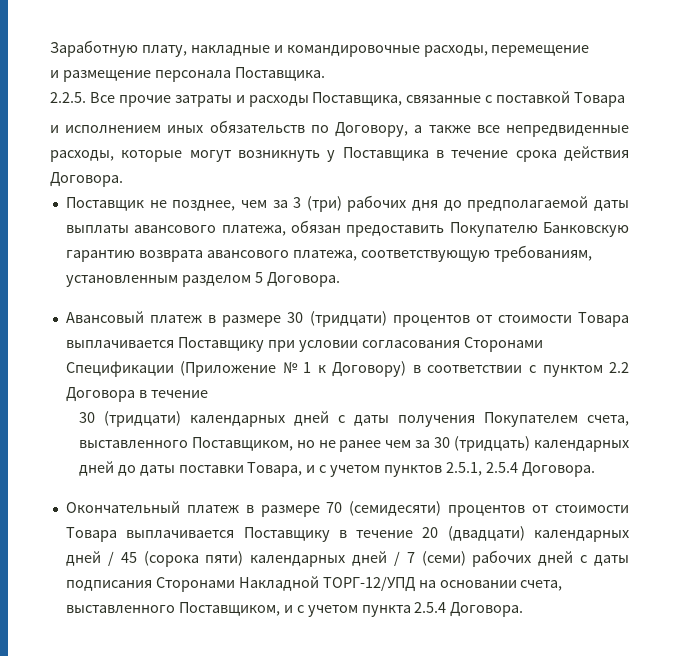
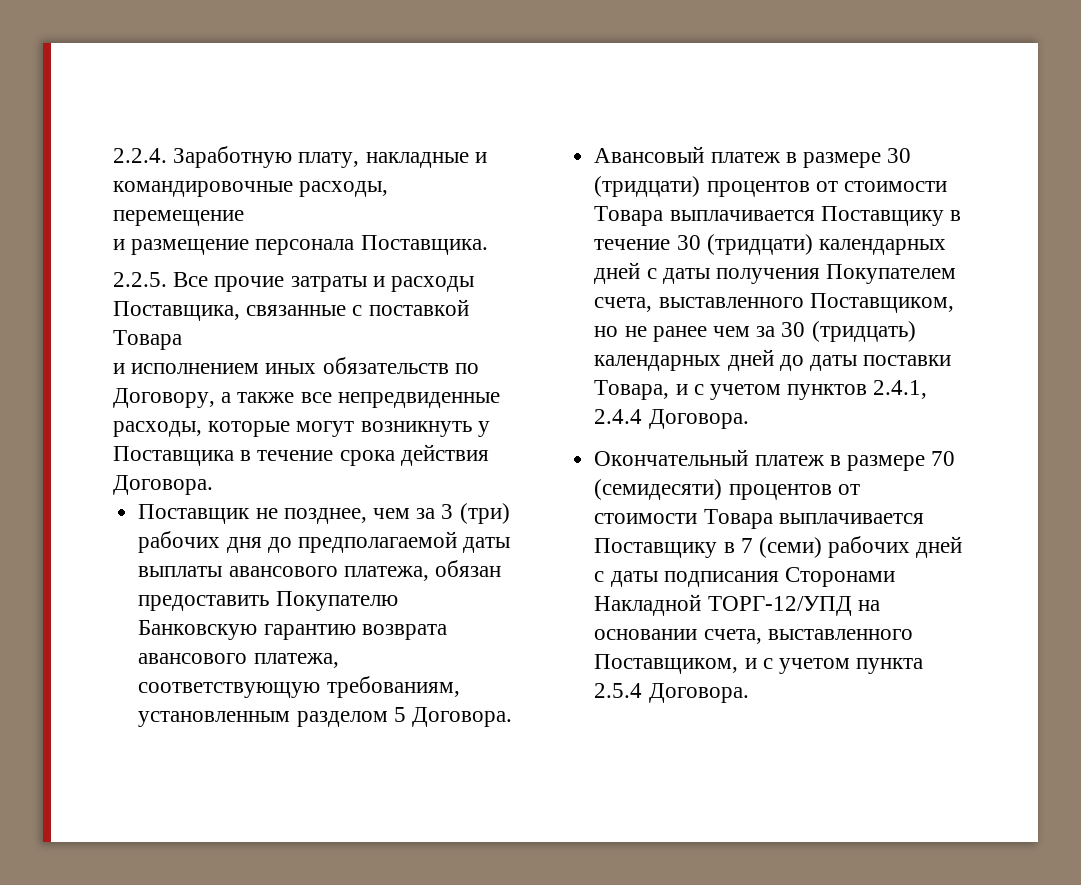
- Заработную плату, накладные и командировочные расходы, перемещение
+ 2.2.4. Заработную плату, накладные и командировочные расходы, перемещение
- Авансовый платеж в размере 30 (тридцати) процентов от стоимости Товара выплачивается Поставщику при условии согласования Сторонами Спецификации (Приложение № 1 к Договору) в соответствии с пунктом 2.2 Договора в течение
- 30 (тридцати) календарных дней с даты получения Покупателем счета, выставленного Поставщиком, но не ранее чем за 30 (тридцать) календарных дней до даты поставки Товара, и с учетом пунктов 2.5.1, 2.5.4 Договора.
+ Авансовый платеж в размере 30 (тридцати) процентов от стоимости Товара выплачивается Поставщику в течение 30 (тридцати) календарных дней с даты получения Покупателем счета, выставленного Поставщиком, но не ранее чем за 30 (тридцать) календарных дней до даты поставки Товара, и с учетом пунктов 2.4.1, 2.4.4 Договора.
- Окончательный платеж в размере 70 (семидесяти) процентов от стоимости Товара выплачивается Поставщику в течение 20 (двадцати) календарных дней / 45 (сорока пяти) календарных дней / 7 (семи) рабочих дней с даты подписания Сторонами Накладной ТОРГ-12/УПД на основании счета, выставленного Поставщиком, и с учетом пункта 2.5.4 Договора.
+ Окончательный платеж в размере 70 (семидесяти) процентов от стоимости Товара выплачивается Поставщику в 7 (семи) рабочих дней с даты подписания Сторонами Накладной ТОРГ-12/УПД на основании счета, выставленного Поставщиком, и с учетом пункта 2.5.4 Договора.

